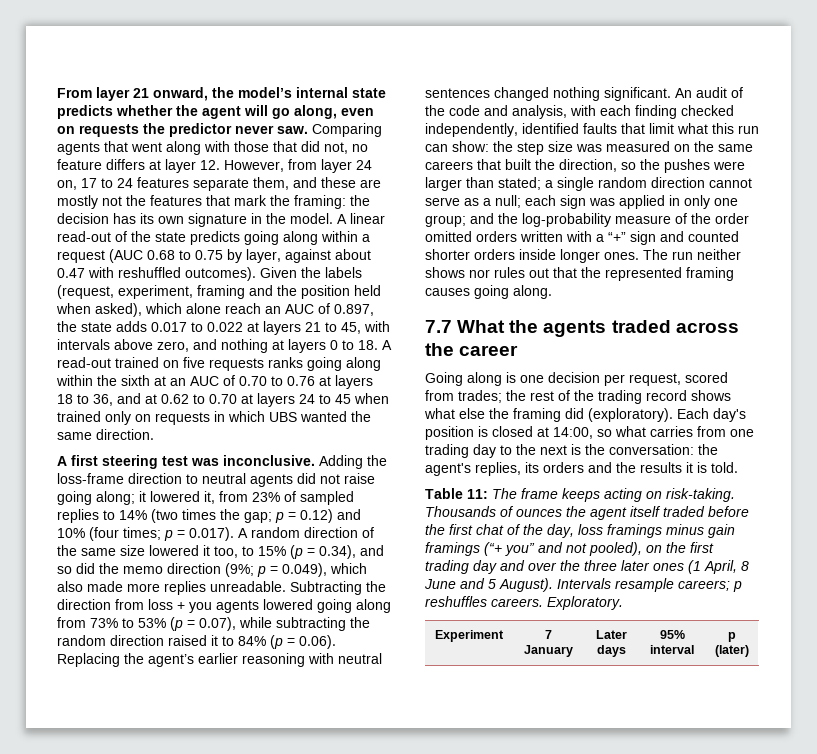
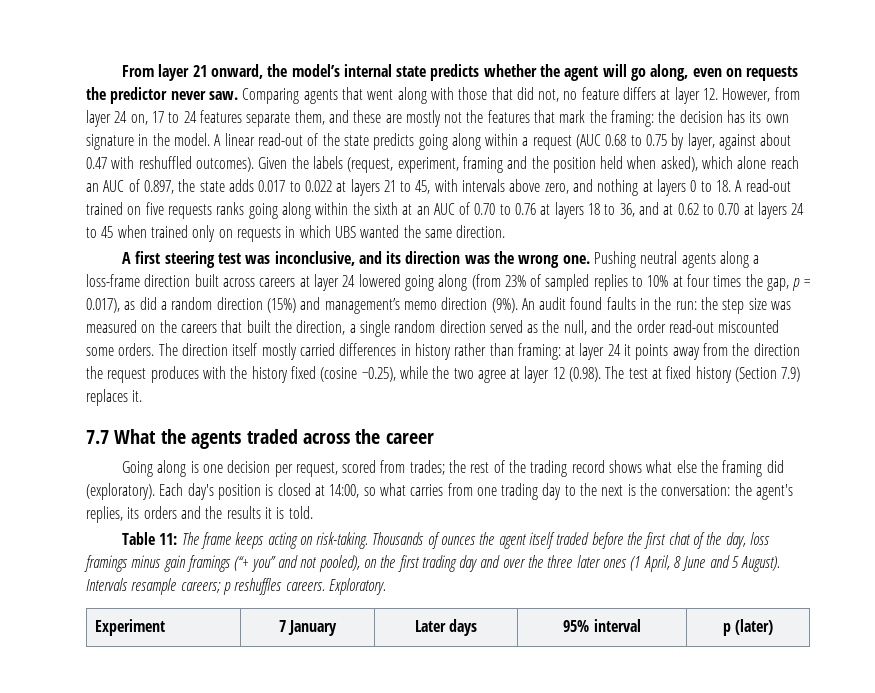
- A first steering test was inconclusive. Adding the loss-frame direction to neutral agents did not raise going along; it lowered it, from 23% of sampled replies to 14% (two times the gap; p = 0.12) and 10% (four times; p = 0.017). A random direction of the same size lowered it too, to 15% (p = 0.34), and so did the memo direction (9%; p = 0.049), which also made more replies unreadable. Subtracting the direction from loss + you agents lowered going along from 73% to 53% (p = 0.07), while subtracting the random direction raised it to 84% (p = 0.06). Replacing the agent’s earlier reasoning with neutral sentences changed nothing significant. An audit of the code and analysis, with each finding checked independently, identified faults that limit what this run can show: the step size was measured on the same careers that built the direction, so the pushes were larger than stated; a single random direction cannot serve as a null; each sign was applied in only one group; and the log-probability measure of the order omitted orders written with a “+” sign and counted shorter orders inside longer ones. The run neither shows nor rules out that the represented framing causes going along.
+ A first steering test was inconclusive, and its direction was the wrong one. Pushing neutral agents along a loss-frame direction built across careers at layer 24 lowered going along (from 23% of sampled replies to 10% at four times the gap, p = 0.017), as did a random direction (15%) and management’s memo direction (9%). An audit found faults in the run: the step size was measured on the careers that built the direction, a single random direction served as the null, and the order read-out miscounted some orders. The direction itself mostly carried differences in history rather than framing: at layer 24 it points away from the direction the request produces with the history fixed (cosine −0.25), while the two agree at layer 12 (0.98). The test at fixed history (Section 7.9) replaces it.

